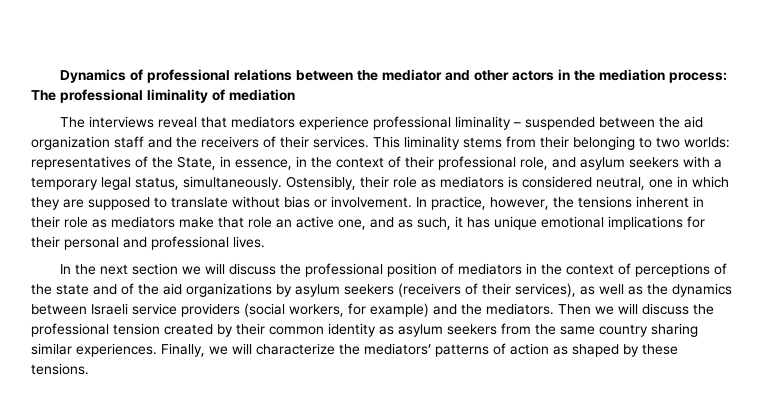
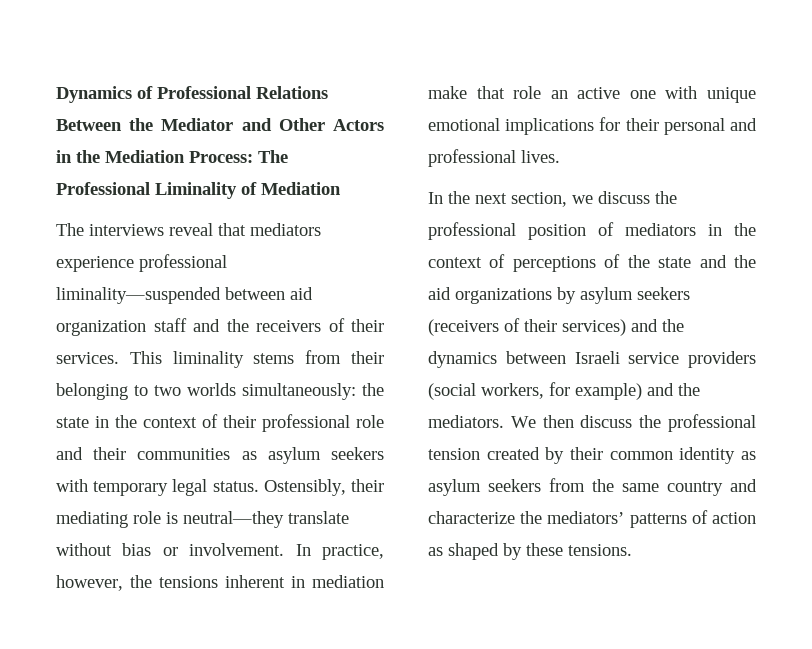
- Dynamics of professional relations between the mediator and other actors in the mediation process: The professional liminality of mediation
+ Dynamics of Professional Relations Between the Mediator and Other Actors in the Mediation Process: The Professional Liminality of Mediation
- The interviews reveal that mediators experience professional liminality – suspended between the aid organization staff and the receivers of their services.
+ The interviews reveal that mediators experience professional liminality—suspended between aid organization staff and the receivers of their services.
- This liminality stems from their belonging to two worlds: representatives of the State, in essence, in the context of their professional role, and asylum seekers with a temporary legal status, simultaneously. Ostensibly, their role as mediators is considered neutral, one in which they are supposed to translate without bias or involvement.
+ This liminality stems from their belonging to two worlds simultaneously: the state in the context of their professional role and their communities as asylum seekers with temporary legal status. Ostensibly, their mediating role is neutral—they translate without bias or involvement.
- In practice, however, the tensions inherent in their role as mediators make that role an active one, and as such, it has unique emotional implications for their personal and professional lives.
+ In practice, however, the tensions inherent in mediation make that role an active one with unique emotional implications for their personal and professional lives.
- In the next section we will discuss the professional position of mediators in the context of perceptions of the state and of the aid organizations by asylum seekers (receivers of their services), as well as the dynamics between Israeli service providers (social workers, for example) and the mediators.
+ In the next section, we discuss the professional position of mediators in the context of perceptions of the state and the aid organizations by asylum seekers (receivers of their services) and the dynamics between Israeli service providers (social workers, for example) and the mediators.
- Then we will discuss the professional tension created by their common identity as asylum seekers from the same country sharing similar experiences. Finally, we will characterize the mediators’ patterns of action as shaped by these tensions.
+ We then discuss the professional tension created by their common identity as asylum seekers from the same country and characterize the mediators’ patterns of action as shaped by these tensions.

